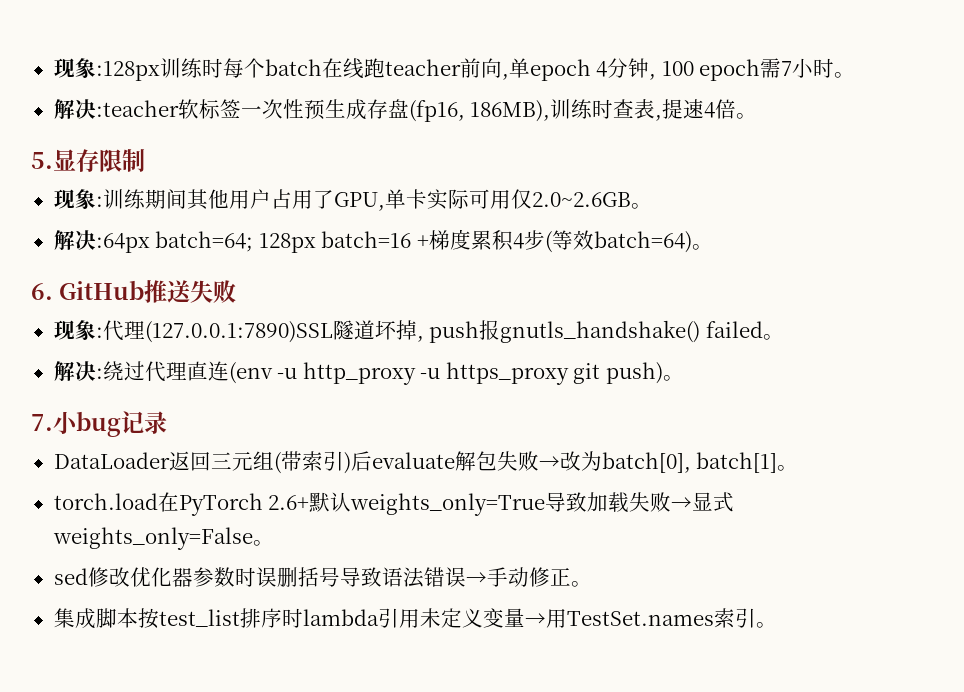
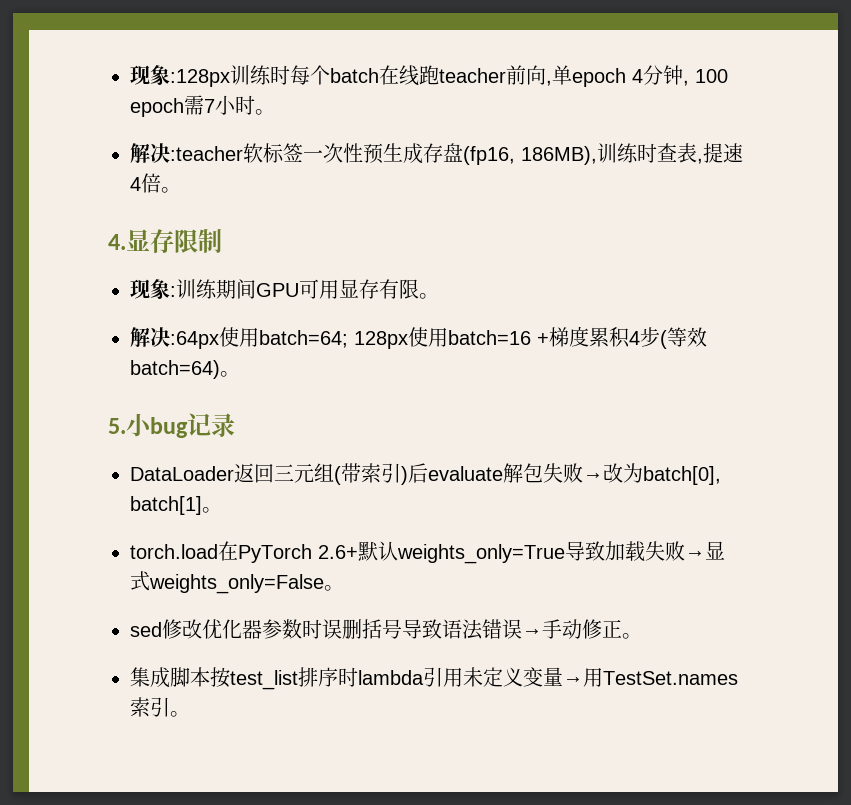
- 5.显存限制
+ 4.显存限制
- 现象:训练期间其他用户占用了GPU,单卡实际可用仅2.0~2.6GB。
+ 现象:训练期间GPU可用显存有限。
- 解决:64px batch=64; 128px batch=16 +梯度累积4步(等效batch=64)。
+ 解决:64px使用batch=64; 128px使用batch=16 +梯度累积4步(等效batch=64)。
- 6. GitHub推送失败
- 现象:代理(127.0.0.1:7890)SSL隧道坏掉, push报gnutls_handshake() failed。
- 解决:绕过代理直连(env -u http_proxy -u https_proxy git push)。
- 7.小bug记录
+ 5.小bug记录

